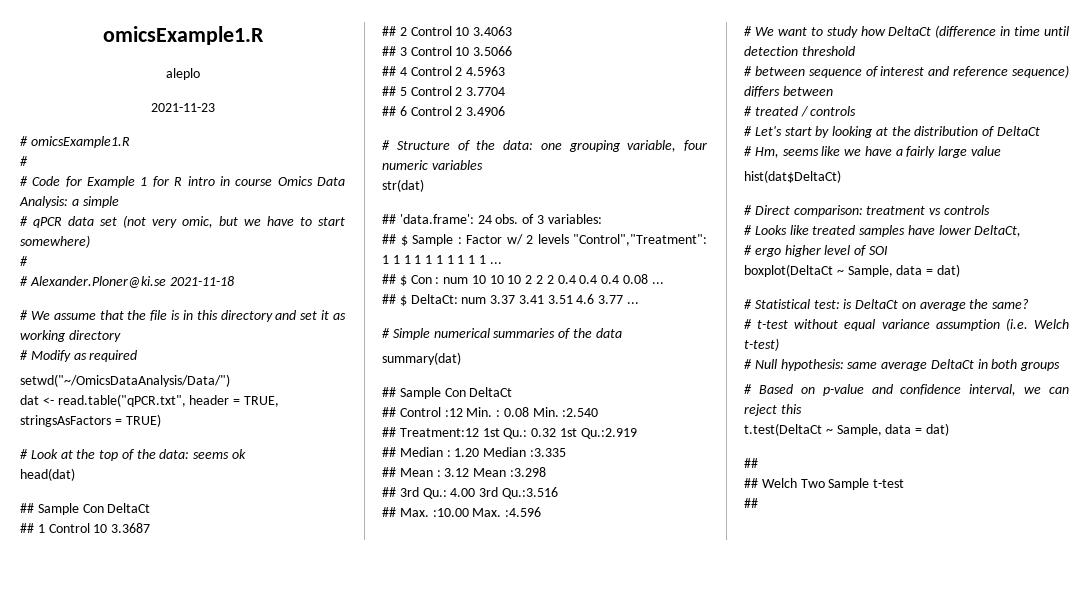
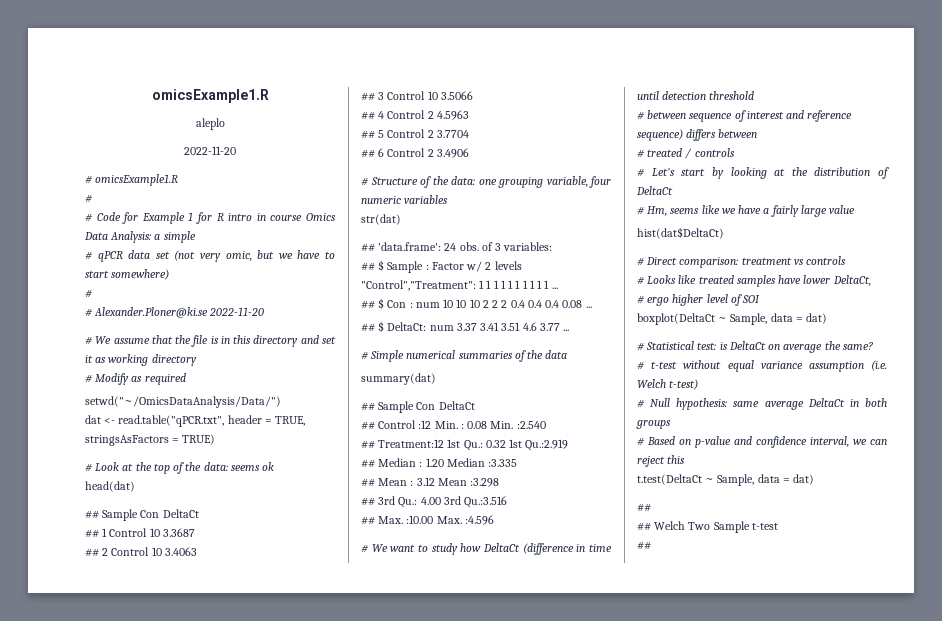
  aleplo
- 2021-11-23
+ 2022-11-20
- # Alexander.Ploner@ki.se 2021-11-18
+ # Alexander.Ploner@ki.se 2022-11-20

